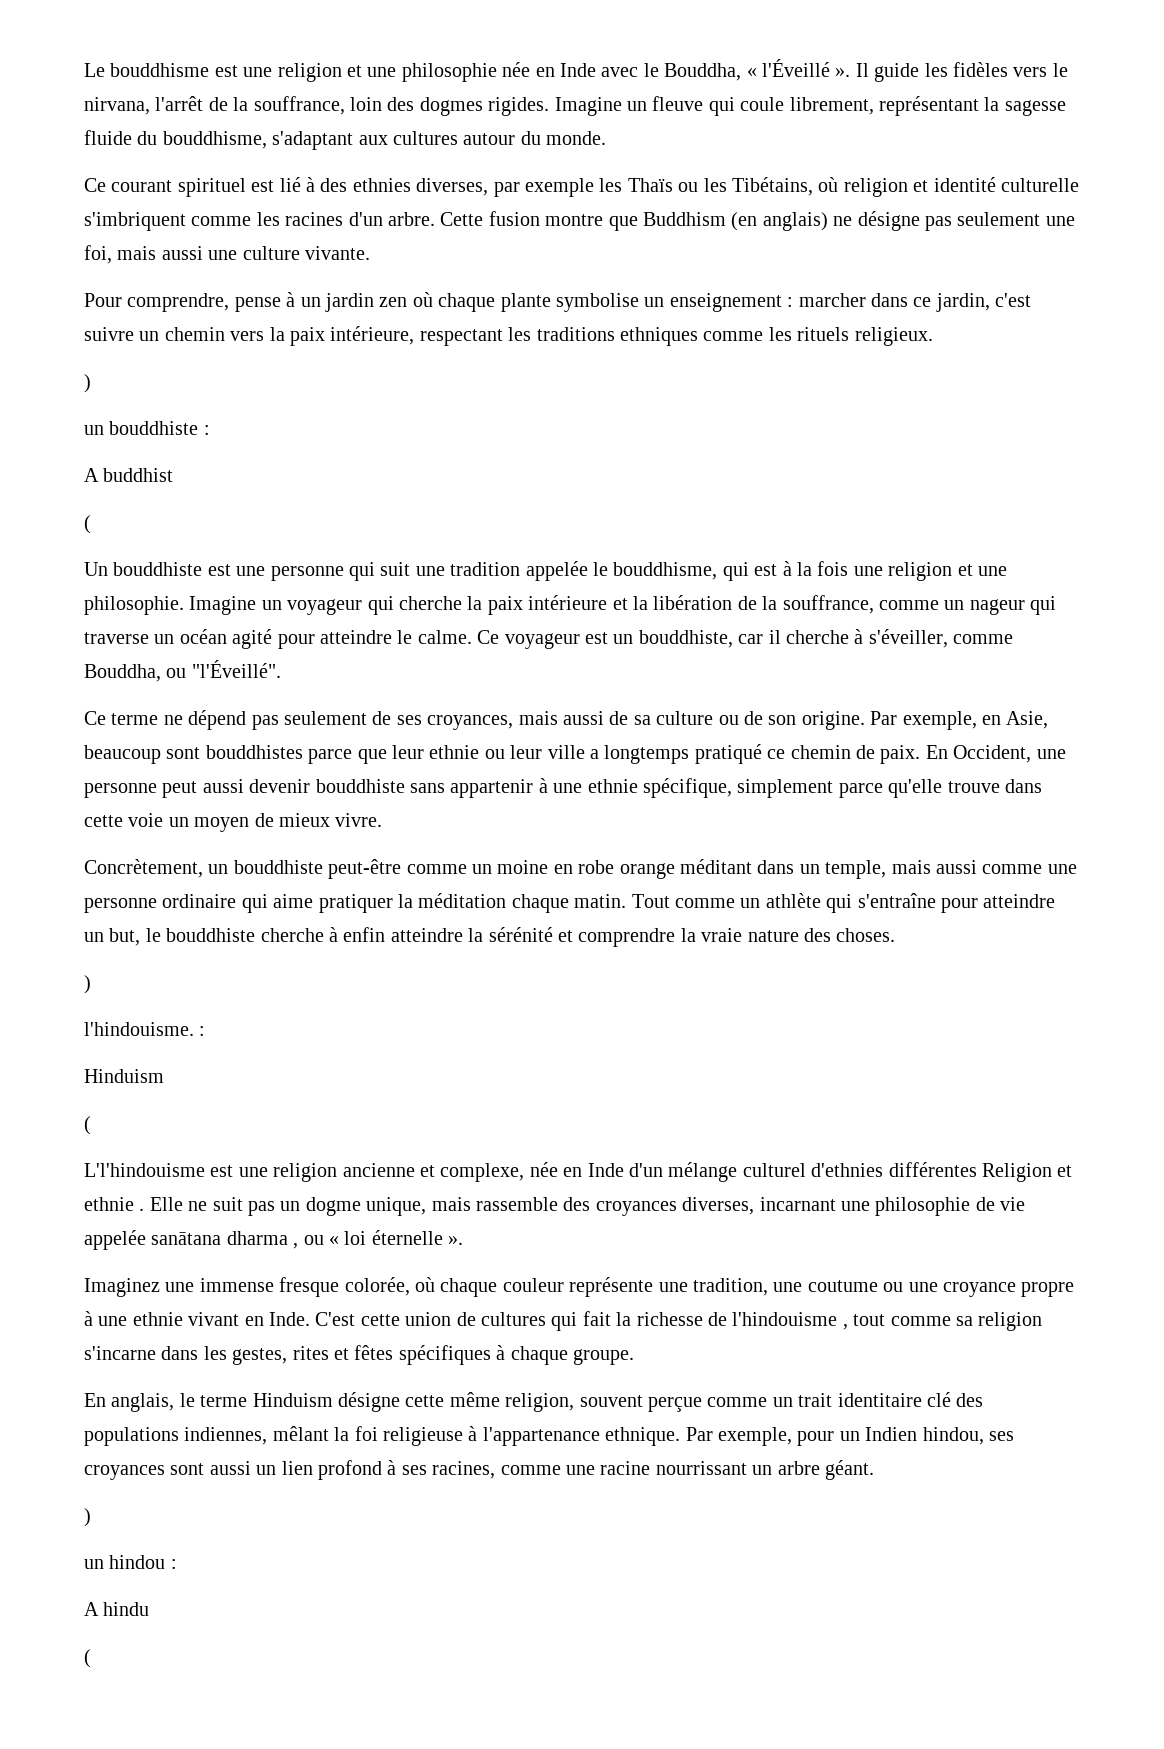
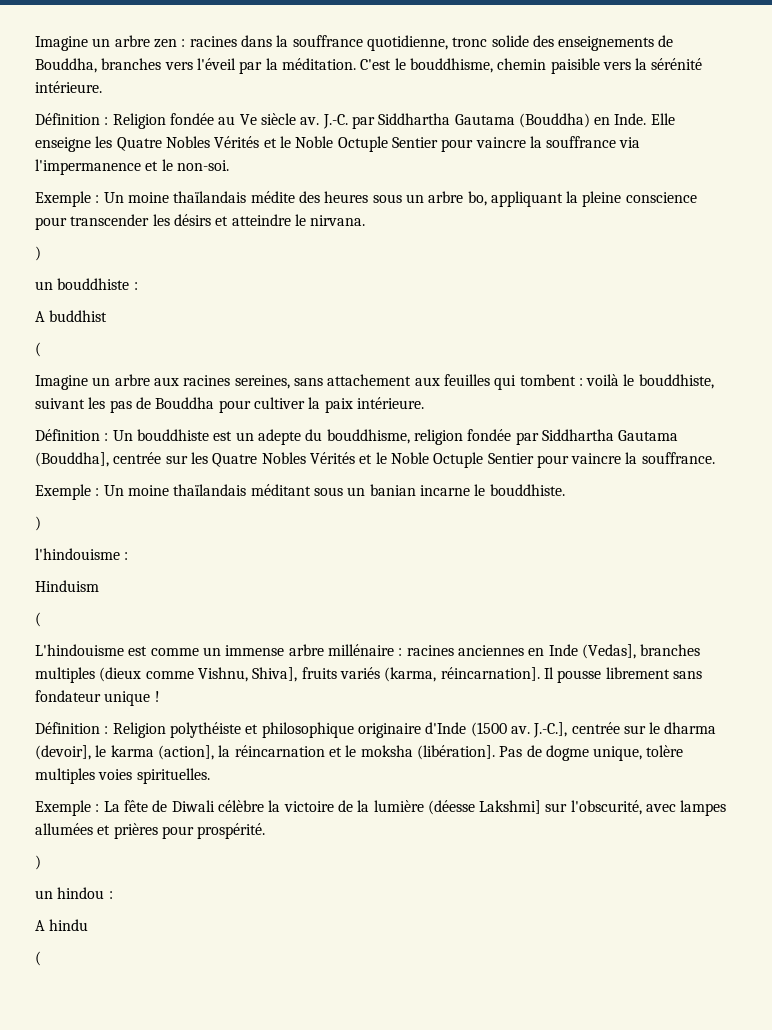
- Le bouddhisme est une religion et une philosophie née en Inde avec le Bouddha, « l'Éveillé ». Il guide les fidèles vers le nirvana, l'arrêt de la souffrance, loin des dogmes rigides. Imagine un fleuve qui coule librement, représentant la sagesse fluide du bouddhisme, s'adaptant aux cultures autour du monde.
- Ce courant spirituel est lié à des ethnies diverses, par exemple les Thaïs ou les Tibétains, où religion et identité culturelle s'imbriquent comme les racines d'un arbre. Cette fusion montre que Buddhism (en anglais) ne désigne pas seulement une foi, mais aussi une culture vivante.
- Pour comprendre, pense à un jardin zen où chaque plante symbolise un enseignement : marcher dans ce jardin, c'est suivre un chemin vers la paix intérieure, respectant les traditions ethniques comme les rituels religieux.
+ Imagine un arbre zen : racines dans la souffrance quotidienne, tronc solide des enseignements de Bouddha, branches vers l'éveil par la méditation. C'est le bouddhisme, chemin paisible vers la sérénité intérieure.
+ Définition : Religion fondée au Ve siècle av. J.-C. par Siddhartha Gautama (Bouddha) en Inde. Elle enseigne les Quatre Nobles Vérités et le Noble Octuple Sentier pour vaincre la souffrance via l'impermanence et le non-soi.
+ Exemple : Un moine thaïlandais médite des heures sous un arbre bo, appliquant la pleine conscience pour transcender les désirs et atteindre le nirvana.
- Un bouddhiste est une personne qui suit une tradition appelée le bouddhisme, qui est à la fois une religion et une philosophie. Imagine un voyageur qui cherche la paix intérieure et la libération de la souffrance, comme un nageur qui traverse un océan agité pour atteindre le calme. Ce voyageur est un bouddhiste, car il cherche à s'éveiller, comme Bouddha, ou "l'Éveillé".
- Ce terme ne dépend pas seulement de ses croyances, mais aussi de sa culture ou de son origine. Par exemple, en Asie, beaucoup sont bouddhistes parce que leur ethnie ou leur ville a longtemps pratiqué ce chemin de paix. En Occident, une personne peut aussi devenir bouddhiste sans appartenir à une ethnie spécifique, simplement parce qu'elle trouve dans cette voie un moyen de mieux vivre.
- Concrètement, un bouddhiste peut-être comme un moine en robe orange méditant dans un temple, mais aussi comme une personne ordinaire qui aime pratiquer la méditation chaque matin. Tout comme un athlète qui s'entraîne pour atteindre un but, le bouddhiste cherche à enfin atteindre la sérénité et comprendre la vraie nature des choses.
+ Imagine un arbre aux racines sereines, sans attachement aux feuilles qui tombent : voilà le bouddhiste, suivant les pas de Bouddha pour cultiver la paix intérieure.
+ Définition : Un bouddhiste est un adepte du bouddhisme, religion fondée par Siddhartha Gautama (Bouddha], centrée sur les Quatre Nobles Vérités et le Noble Octuple Sentier pour vaincre la souffrance.
+ Exemple : Un moine thaïlandais méditant sous un banian incarne le bouddhiste.
  )
- l'hindouisme. :
+ l'hindouisme :
- L'l'hindouisme est une religion ancienne et complexe, née en Inde d'un mélange culturel d'ethnies différentes Religion et ethnie . Elle ne suit pas un dogme unique, mais rassemble des croyances diverses, incarnant une philosophie de vie appelée sanātana dharma , ou « loi éternelle ».
- Imaginez une immense fresque colorée, où chaque couleur représente une tradition, une coutume ou une croyance propre à une ethnie vivant en Inde. C'est cette union de cultures qui fait la richesse de l'hindouisme , tout comme sa religion s'incarne dans les gestes, rites et fêtes spécifiques à chaque groupe.
- En anglais, le terme Hinduism désigne cette même religion, souvent perçue comme un trait identitaire clé des populations indiennes, mêlant la foi religieuse à l'appartenance ethnique. Par exemple, pour un Indien hindou, ses croyances sont aussi un lien profond à ses racines, comme une racine nourrissant un arbre géant.
+ L'hindouisme est comme un immense arbre millénaire : racines anciennes en Inde (Vedas], branches multiples (dieux comme Vishnu, Shiva], fruits variés (karma, réincarnation]. Il pousse librement sans fondateur unique !
+ Définition : Religion polythéiste et philosophique originaire d'Inde (1500 av. J.-C.], centrée sur le dharma (devoir], le karma (action], la réincarnation et le moksha (libération]. Pas de dogme unique, tolère multiples voies spirituelles.
+ Exemple : La fête de Diwali célèbre la victoire de la lumière (déesse Lakshmi] sur l'obscurité, avec lampes allumées et prières pour prospérité.

